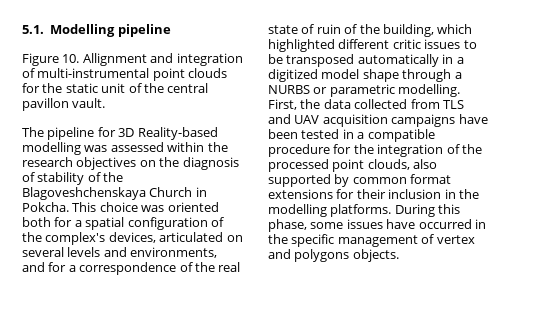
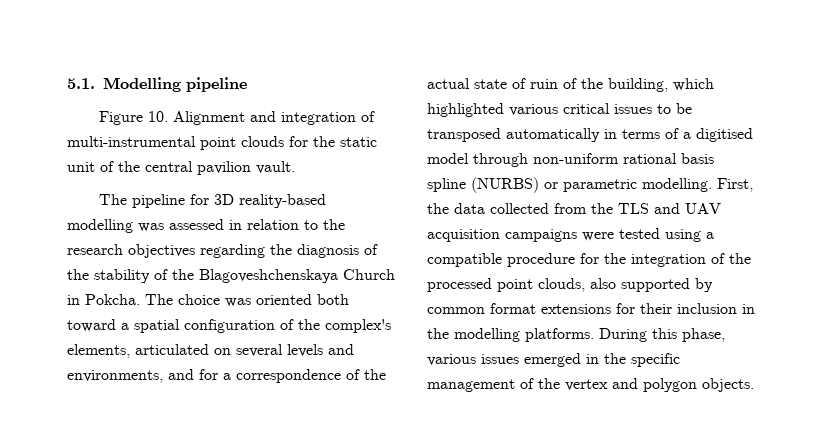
- Figure 10. Allignment and integration of multi-instrumental point clouds for the static unit of the central pavillon vault.
+ Figure 10. Alignment and integration of multi-instrumental point clouds for the static unit of the central pavilion vault.
- The pipeline for 3D Reality-based modelling was assessed within the research objectives on the diagnosis of stability of the Blagoveshchenskaya Church in Pokcha.
+ The pipeline for 3D reality-based modelling was assessed in relation to the research objectives regarding the diagnosis of the stability of the Blagoveshchenskaya Church in Pokcha.
- This choice was oriented both for a spatial configuration of the complex's devices, articulated on several levels and environments, and for a correspondence of the real state of ruin of the building, which highlighted different critic issues to be transposed automatically in a digitized model shape through a NURBS or parametric modelling.
+ The choice was oriented both toward a spatial configuration of the complex's elements, articulated on several levels and environments, and for a correspondence of the actual state of ruin of the building, which highlighted various critical issues to be transposed automatically in terms of a digitised model through non-uniform rational basis spline (NURBS) or parametric modelling.
- First, the data collected from TLS and UAV acquisition campaigns have been tested in a compatible procedure for the integration of the processed point clouds, also supported by common format extensions for their inclusion in the modelling platforms.
+ First, the data collected from the TLS and UAV acquisition campaigns were tested using a compatible procedure for the integration of the processed point clouds, also supported by common format extensions for their inclusion in the modelling platforms.
- During this phase, some issues have occurred in the specific management of vertex and polygons objects.
+ During this phase, various issues emerged in the specific management of the vertex and polygon objects.

